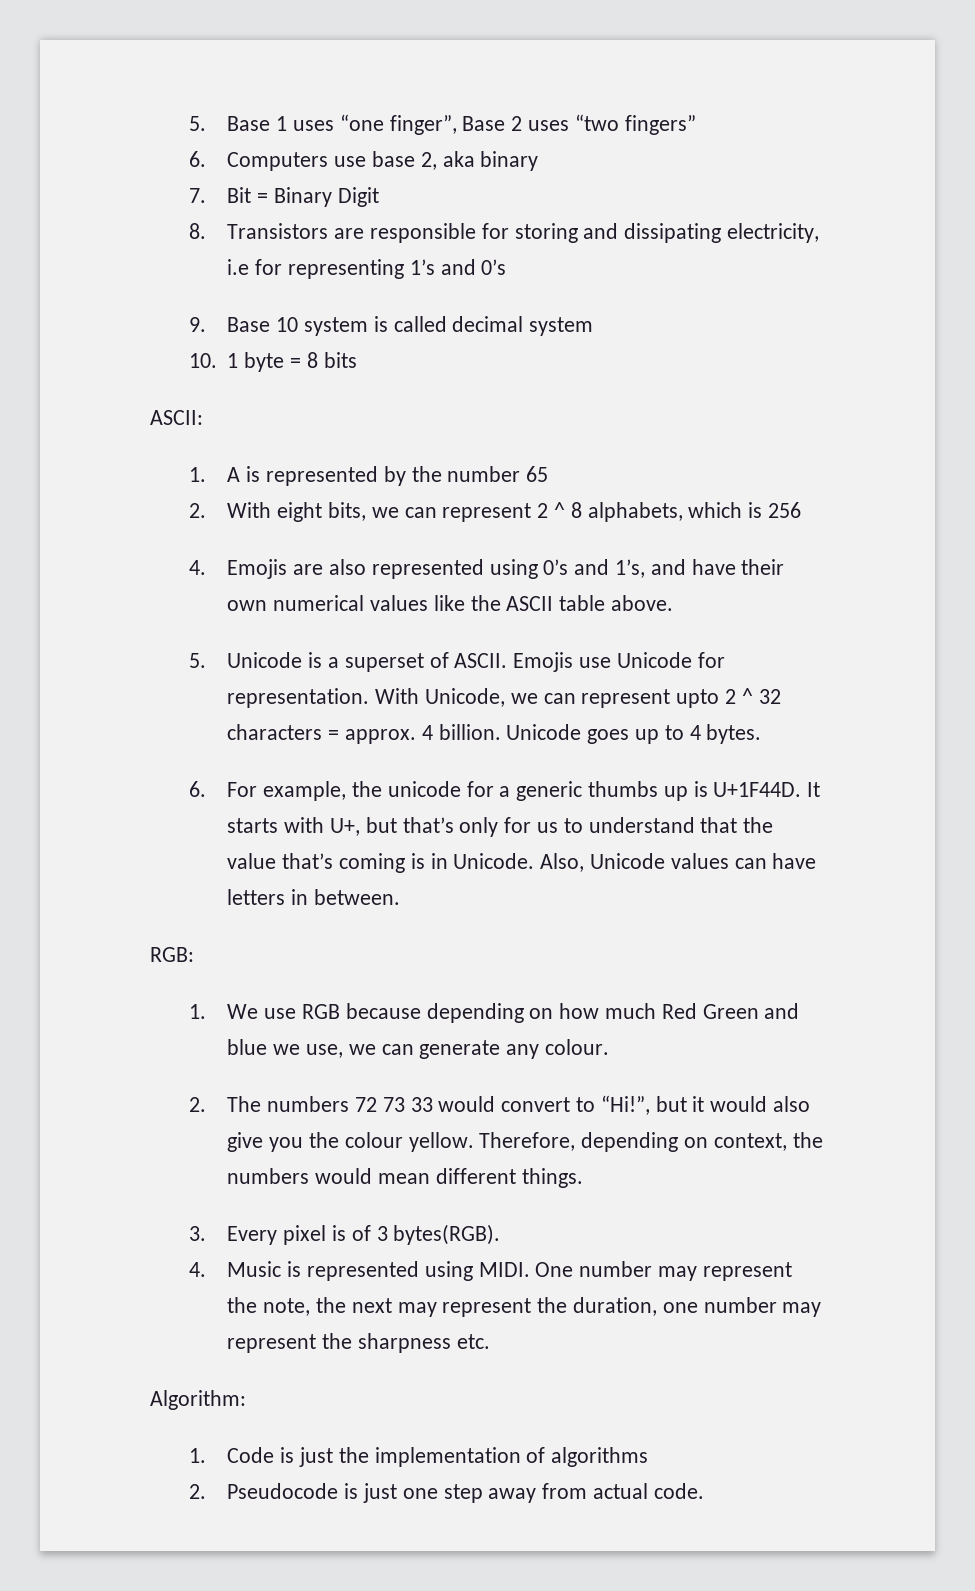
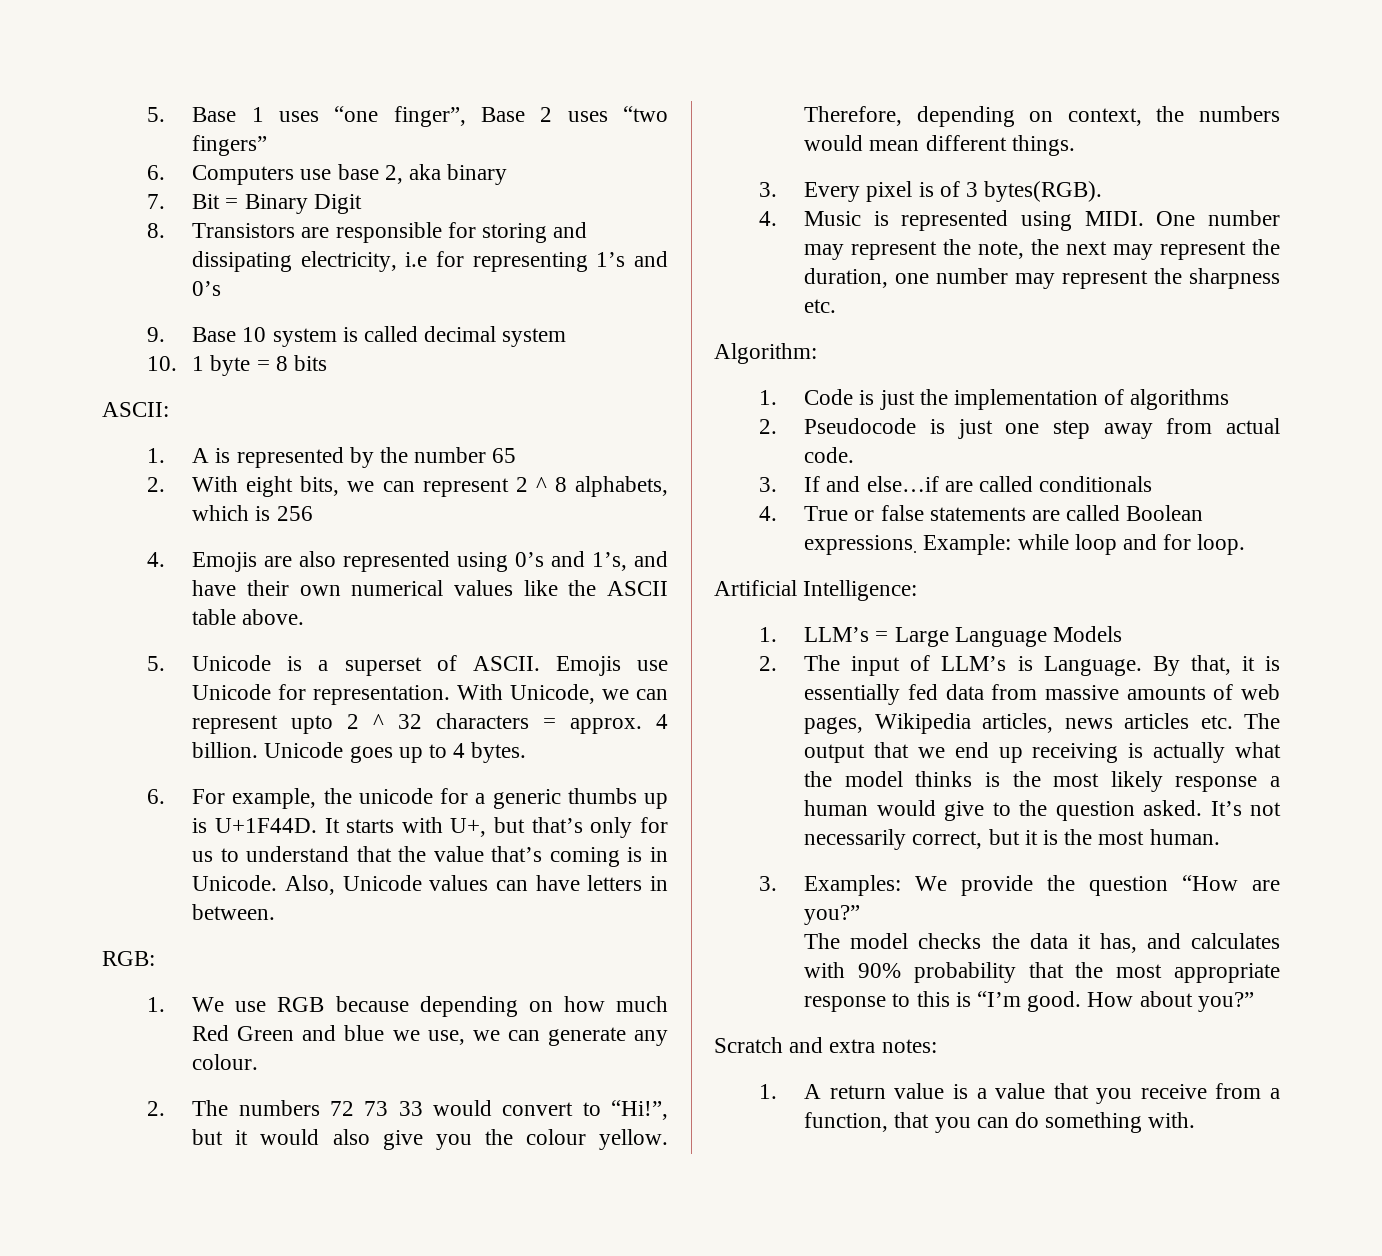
+ 3. If and else…if are called conditionals
+ 4. True or false statements are called Boolean expressions. Example: while loop and for loop.
+ Artificial Intelligence:
+ 1. LLM’s = Large Language Models
+ 2. The input of LLM’s is Language. By that, it is essentially fed data from massive amounts of web pages, Wikipedia articles, news articles etc. The output that we end up receiving is actually what the model thinks is the most likely response a human would give to the question asked. It’s not necessarily correct, but it is the most human.
+ 3. Examples: We provide the question “How are you?”
+ The model checks the data it has, and calculates with 90% probability that the most appropriate response to this is “I’m good. How about you?”
+ Scratch and extra notes:
+ 1. A return value is a value that you receive from a function, that you can do something with.

